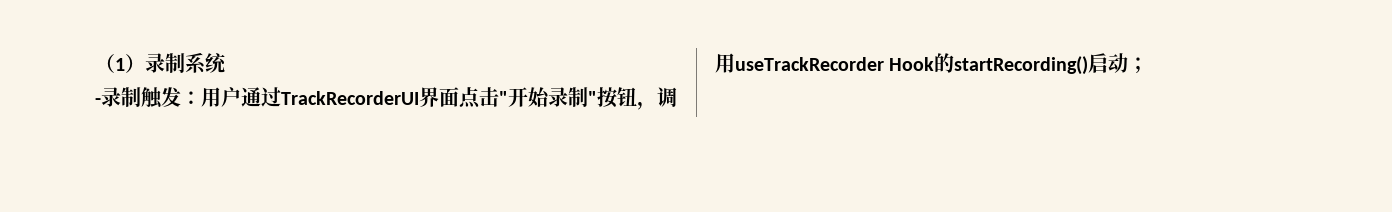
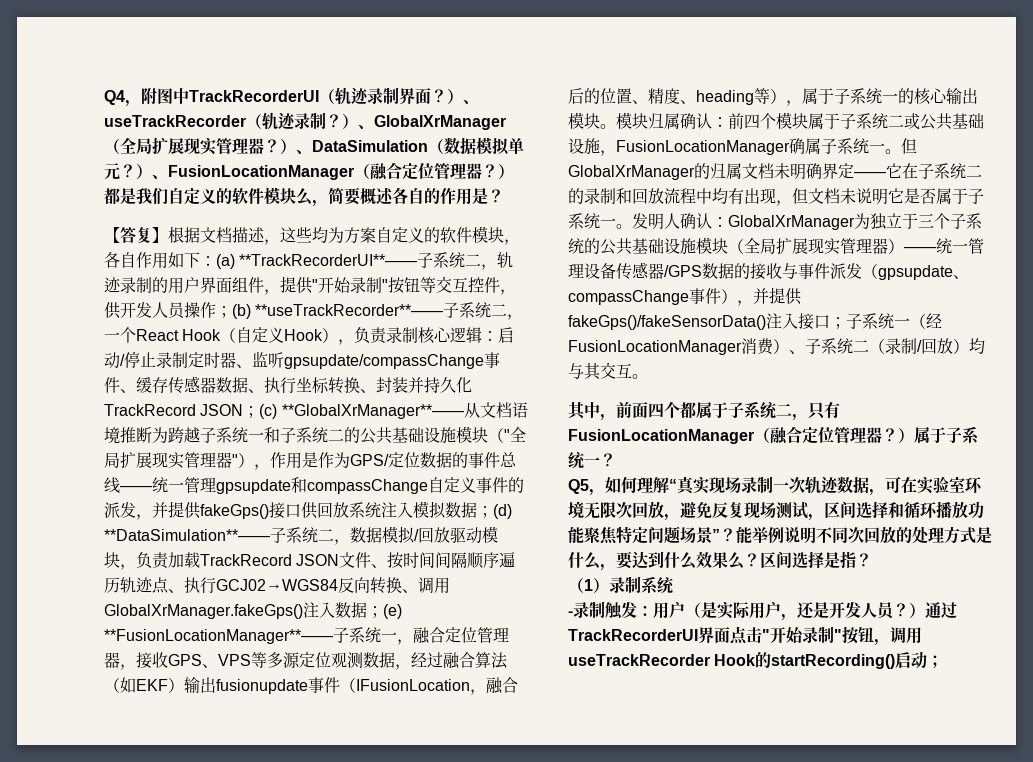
+ Q4，附图中TrackRecorderUI（轨迹录制界面？）、useTrackRecorder（轨迹录制？）、GlobalXrManager（全局扩展现实管理器？）、DataSimulation（数据模拟单元？）、FusionLocationManager（融合定位管理器？）都是我们自定义的软件模块么，简要概述各自的作用是？
+ 【答复】根据文档描述，这些均为方案自定义的软件模块，各自作用如下：(a) **TrackRecorderUI**——子系统二，轨迹录制的用户界面组件，提供"开始录制"按钮等交互控件，供开发人员操作；(b) **useTrackRecorder**——子系统二，一个React Hook（自定义Hook），负责录制核心逻辑：启动/停止录制定时器、监听gpsupdate/compassChange事件、缓存传感器数据、执行坐标转换、封装并持久化TrackRecord JSON；(c) **GlobalXrManager**——从文档语境推断为跨越子系统一和子系统二的公共基础设施模块（"全局扩展现实管理器"），作用是作为GPS/定位数据的事件总线——统一管理gpsupdate和compassChange自定义事件的派发，并提供fakeGps()接口供回放系统注入模拟数据；(d) **DataSimulation**——子系统二，数据模拟/回放驱动模块，负责加载TrackRecord JSON文件、按时间间隔顺序遍历轨迹点、执行GCJ02→WGS84反向转换、调用GlobalXrManager.fakeGps()注入数据；(e) **FusionLocationManager**——子系统一，融合定位管理器，接收GPS、VPS等多源定位观测数据，经过融合算法（如EKF）输出fusionupdate事件（IFusionLocation，融合后的位置、精度、heading等），属于子系统一的核心输出模块。模块归属确认：前四个模块属于子系统二或公共基础设施，FusionLocationManager确属子系统一。但GlobalXrManager的归属文档未明确界定——它在子系统二的录制和回放流程中均有出现，但文档未说明它是否属于子系统一。发明人确认：GlobalXrManager为独立于三个子系统的公共基础设施模块（全局扩展现实管理器）——统一管理设备传感器/GPS数据的接收与事件派发（gpsupdate、compassChange事件），并提供fakeGps()/fakeSensorData()注入接口；子系统一（经FusionLocationManager消费）、子系统二（录制/回放）均与其交互。
+ 其中，前面四个都属于子系统二，只有FusionLocationManager（融合定位管理器？）属于子系统一？
+ Q5，如何理解“真实现场录制一次轨迹数据，可在实验室环境无限次回放，避免反复现场测试，区间选择和循环播放功能聚焦特定问题场景”？能举例说明不同次回放的处理方式是什么，要达到什么效果么？区间选择是指？
- -录制触发：用户通过TrackRecorderUI界面点击"开始录制"按钮，调用useTrackRecorder Hook的startRecording()启动；
+ -录制触发：用户（是实际用户，还是开发人员？）通过TrackRecorderUI界面点击"开始录制"按钮，调用useTrackRecorder Hook的startRecording()启动；

